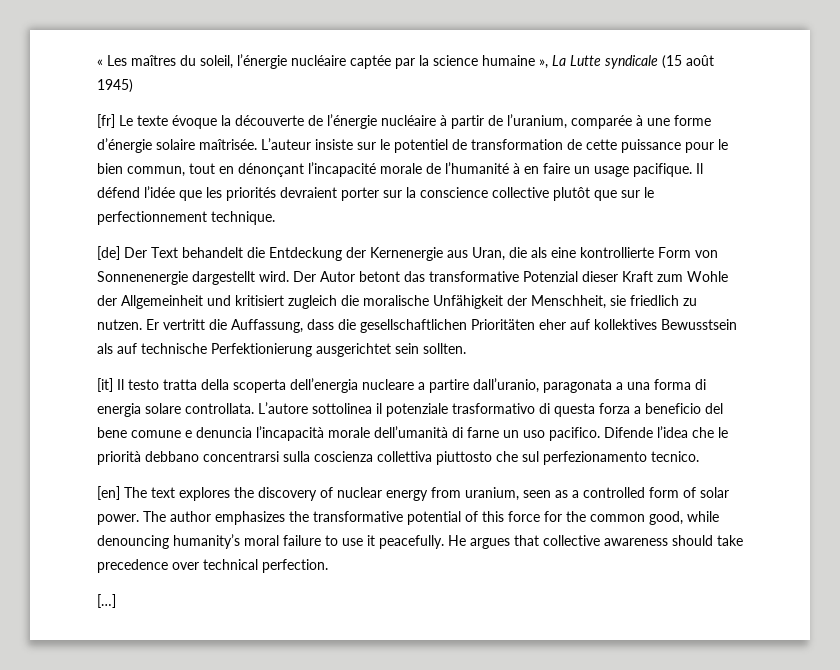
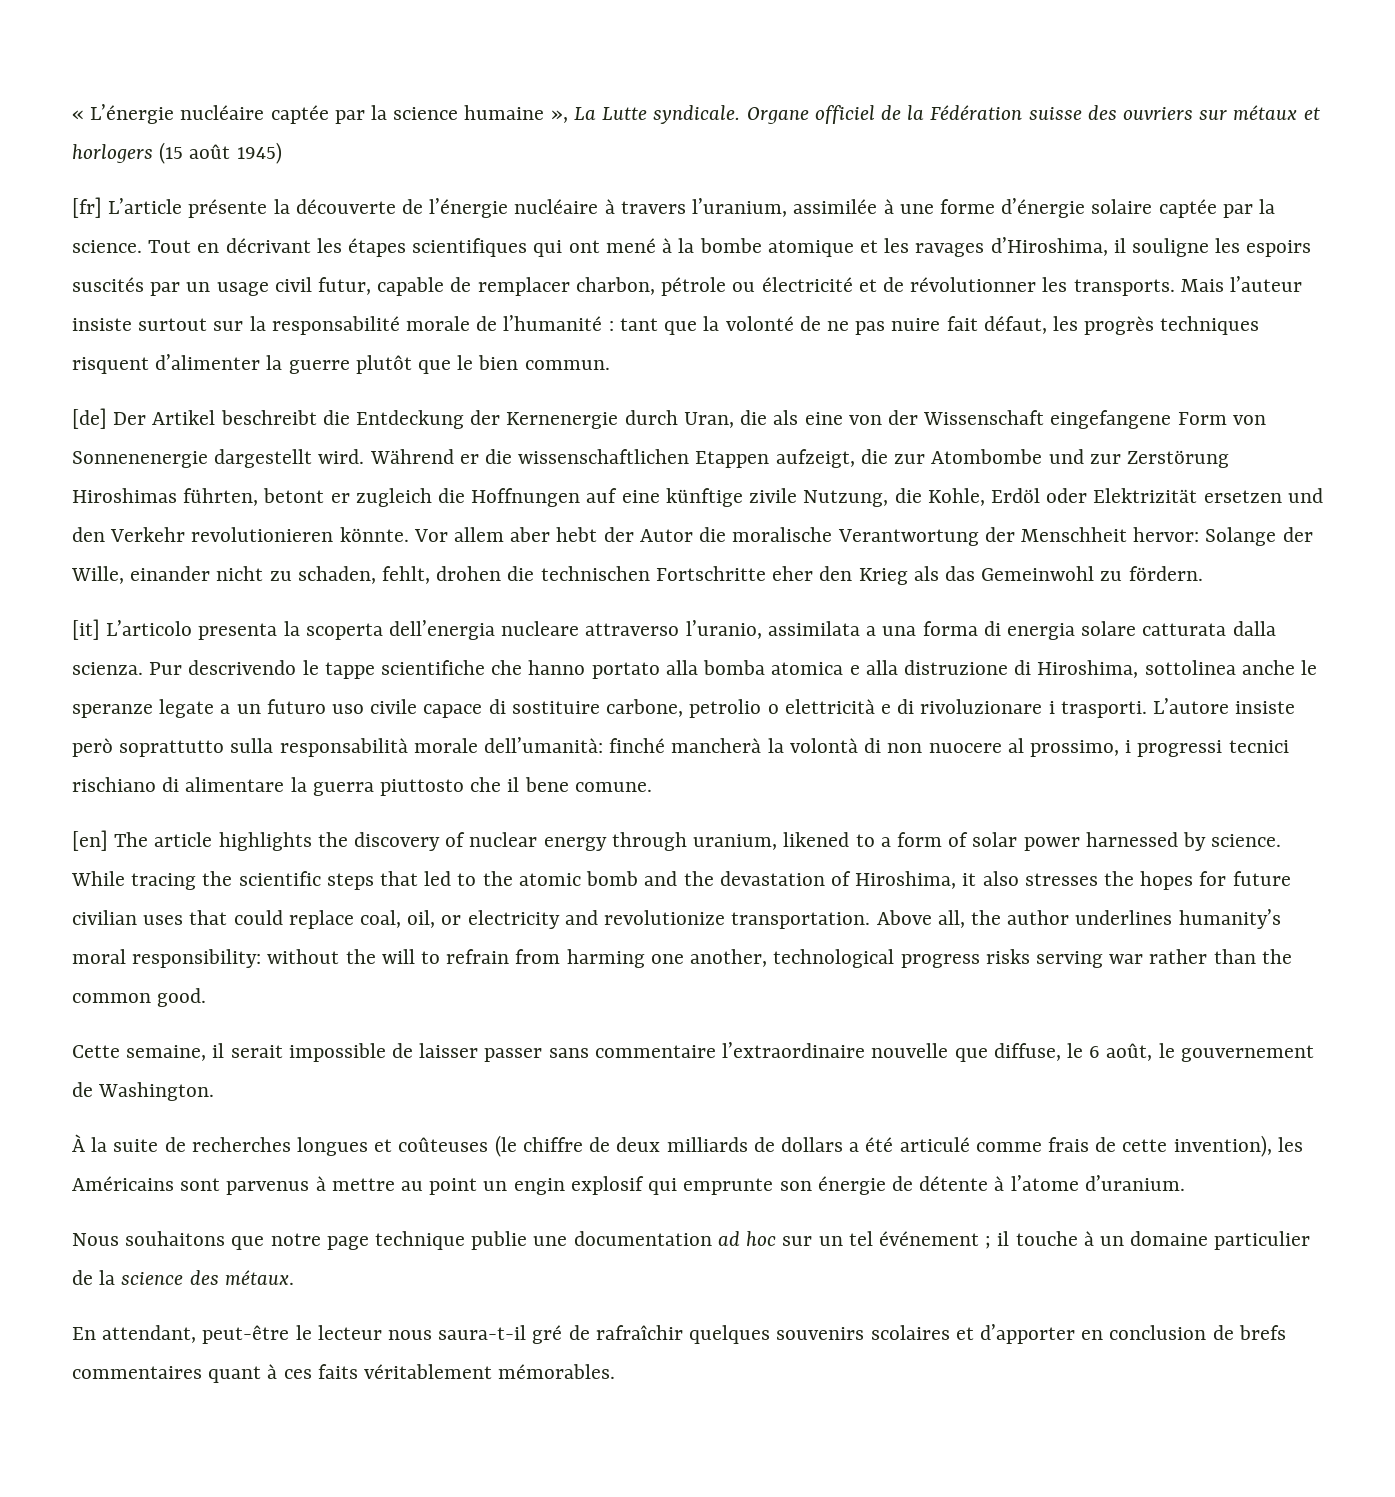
- « Les maîtres du soleil, l’énergie nucléaire captée par la science humaine », La Lutte syndicale (15 août 1945)
+ « L’énergie nucléaire captée par la science humaine », La Lutte syndicale. Organe officiel de la Fédération suisse des ouvriers sur métaux et horlogers (15 août 1945)
- [fr] Le texte évoque la découverte de l’énergie nucléaire à partir de l’uranium, comparée à une forme d’énergie solaire maîtrisée. L’auteur insiste sur le potentiel de transformation de cette puissance pour le bien commun, tout en dénonçant l’incapacité morale de l’humanité à en faire un usage pacifique. Il défend l’idée que les priorités devraient porter sur la conscience collective plutôt que sur le perfectionnement technique.
+ [fr] L’article présente la découverte de l’énergie nucléaire à travers l’uranium, assimilée à une forme d’énergie solaire captée par la science. Tout en décrivant les étapes scientifiques qui ont mené à la bombe atomique et les ravages d’Hiroshima, il souligne les espoirs suscités par un usage civil futur, capable de remplacer charbon, pétrole ou électricité et de révolutionner les transports. Mais l’auteur insiste surtout sur la responsabilité morale de l’humanité : tant que la volonté de ne pas nuire fait défaut, les progrès techniques risquent d’alimenter la guerre plutôt que le bien commun.
- [de] Der Text behandelt die Entdeckung der Kernenergie aus Uran, die als eine kontrollierte Form von Sonnenenergie dargestellt wird.
+ [de] Der Artikel beschreibt die Entdeckung der Kernenergie durch Uran, die als eine von der Wissenschaft eingefangene Form von Sonnenenergie dargestellt wird.
- Der Autor betont das transformative Potenzial dieser Kraft zum Wohle der Allgemeinheit und kritisiert zugleich die moralische Unfähigkeit der Menschheit, sie friedlich zu nutzen. Er vertritt die Auffassung, dass die gesellschaftlichen Prioritäten eher auf kollektives Bewusstsein als auf technische Perfektionierung ausgerichtet sein sollten.
- [it] Il testo tratta della scoperta dell’energia nucleare a partire dall’uranio, paragonata a una forma di energia solare controllata. L’autore sottolinea il potenziale trasformativo di questa forza a beneficio del bene comune e denuncia l’incapacità morale dell’umanità di farne un uso pacifico. Difende l’idea che le priorità debbano concentrarsi sulla coscienza collettiva piuttosto che sul perfezionamento tecnico.
+ Während er die wissenschaftlichen Etappen aufzeigt, die zur Atombombe und zur Zerstörung Hiroshimas führten, betont er zugleich die Hoffnungen auf eine künftige zivile Nutzung, die Kohle, Erdöl oder Elektrizität ersetzen und den Verkehr revolutionieren könnte. Vor allem aber hebt der Autor die moralische Verantwortung der Menschheit hervor: Solange der Wille, einander nicht zu schaden, fehlt, drohen die technischen Fortschritte eher den Krieg als das Gemeinwohl zu fördern.
+ [it] L’articolo presenta la scoperta dell’energia nucleare attraverso l’uranio, assimilata a una forma di energia solare catturata dalla scienza. Pur descrivendo le tappe scientifiche che hanno portato alla bomba atomica e alla distruzione di Hiroshima, sottolinea anche le speranze legate a un futuro uso civile capace di sostituire carbone, petrolio o elettricità e di rivoluzionare i trasporti. L’autore insiste però soprattutto sulla responsabilità morale dell’umanità: finché mancherà la volontà di non nuocere al prossimo, i progressi tecnici rischiano di alimentare la guerra piuttosto che il bene comune.
- [en] The text explores the discovery of nuclear energy from uranium, seen as a controlled form of solar power. The author emphasizes the transformative potential of this force for the common good, while denouncing humanity’s moral failure to use it peacefully. He argues that collective awareness should take precedence over technical perfection.
- […]
+ [en] The article highlights the discovery of nuclear energy through uranium, likened to a form of solar power harnessed by science. While tracing the scientific steps that led to the atomic bomb and the devastation of Hiroshima, it also stresses the hopes for future civilian uses that could replace coal, oil, or electricity and revolutionize transportation. Above all, the author underlines humanity’s moral responsibility: without the will to refrain from harming one another, technological progress risks serving war rather than the common good.
+ Cette semaine, il serait impossible de laisser passer sans commentaire l’extraordinaire nouvelle que diffuse, le 6 août, le gouvernement de Washington.
+ À la suite de recherches longues et coûteuses (le chiffre de deux milliards de dollars a été articulé comme frais de cette invention), les Américains sont parvenus à mettre au point un engin explosif qui emprunte son énergie de détente à l’atome d’uranium.
+ Nous souhaitons que notre page technique publie une documentation ad hoc sur un tel événement ; il touche à un domaine particulier de la science des métaux.
+ En attendant, peut-être le lecteur nous saura-t-il gré de rafraîchir quelques souvenirs scolaires et d’apporter en conclusion de brefs commentaires quant à ces faits véritablement mémorables.

